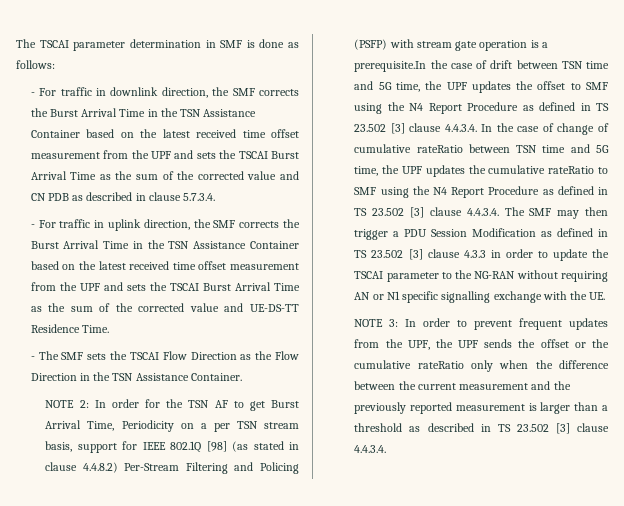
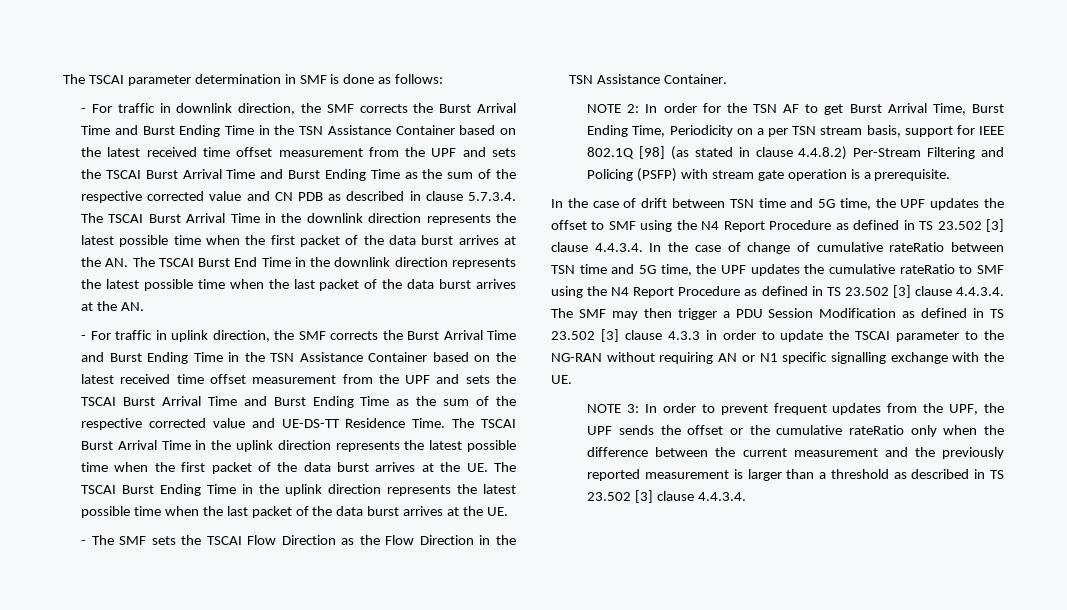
- - For traffic in downlink direction, the SMF corrects the Burst Arrival Time in the TSN Assistance Container based on the latest received time offset measurement from the UPF and sets the TSCAI Burst Arrival Time as the sum of the corrected value and CN PDB as described in clause 5.7.3.4.
- - For traffic in uplink direction, the SMF corrects the Burst Arrival Time in the TSN Assistance Container based on the latest received time offset measurement from the UPF and sets the TSCAI Burst Arrival Time as the sum of the corrected value and UE-DS-TT Residence Time.
+ - For traffic in downlink direction, the SMF corrects the Burst Arrival Time and Burst Ending Time in the TSN Assistance Container based on the latest received time offset measurement from the UPF and sets the TSCAI Burst Arrival Time and Burst Ending Time as the sum of the respective corrected value and CN PDB as described in clause 5.7.3.4. The TSCAI Burst Arrival Time in the downlink direction represents the latest possible time when the first packet of the data burst arrives at the AN. The TSCAI Burst End Time in the downlink direction represents the latest possible time when the last packet of the data burst arrives at the AN.
+ - For traffic in uplink direction, the SMF corrects the Burst Arrival Time and Burst Ending Time in the TSN Assistance Container based on the latest received time offset measurement from the UPF and sets the TSCAI Burst Arrival Time and Burst Ending Time as the sum of the respective corrected value and UE-DS-TT Residence Time. The TSCAI Burst Arrival Time in the uplink direction represents the latest possible time when the first packet of the data burst arrives at the UE. The TSCAI Burst Ending Time in the uplink direction represents the latest possible time when the last packet of the data burst arrives at the UE.
- In order for the TSN AF to get Burst Arrival Time, Periodicity on a per TSN stream basis, support for IEEE 802.1Q [98] (as stated in clause 4.4.8.2) Per-Stream Filtering and Policing (PSFP) with stream gate operation is a prerequisite.In the case of drift between TSN time and 5G time, the UPF updates the offset to SMF using the N4 Report Procedure as defined in TS 23.502 [3] clause 4.4.3.4. In the case of change of cumulative rateRatio between TSN time and 5G time, the UPF updates the cumulative rateRatio to SMF using the N4 Report Procedure as defined in TS 23.502 [3] clause 4.4.3.4. The SMF may then trigger a PDU Session Modification as defined in TS 23.502 [3] clause 4.3.3 in order to update the TSCAI parameter to the NG-RAN without requiring AN or N1 specific signalling exchange with the UE.
+ In order for the TSN AF to get Burst Arrival Time, Burst Ending Time, Periodicity on a per TSN stream basis, support for IEEE 802.1Q [98] (as stated in clause 4.4.8.2) Per-Stream Filtering and Policing (PSFP) with stream gate operation is a prerequisite.
+ In the case of drift between TSN time and 5G time, the UPF updates the offset to SMF using the N4 Report Procedure as defined in TS 23.502 [3] clause 4.4.3.4. In the case of change of cumulative rateRatio between TSN time and 5G time, the UPF updates the cumulative rateRatio to SMF using the N4 Report Procedure as defined in TS 23.502 [3] clause 4.4.3.4. The SMF may then trigger a PDU Session Modification as defined in TS 23.502 [3] clause 4.3.3 in order to update the TSCAI parameter to the NG-RAN without requiring AN or N1 specific signalling exchange with the UE.

